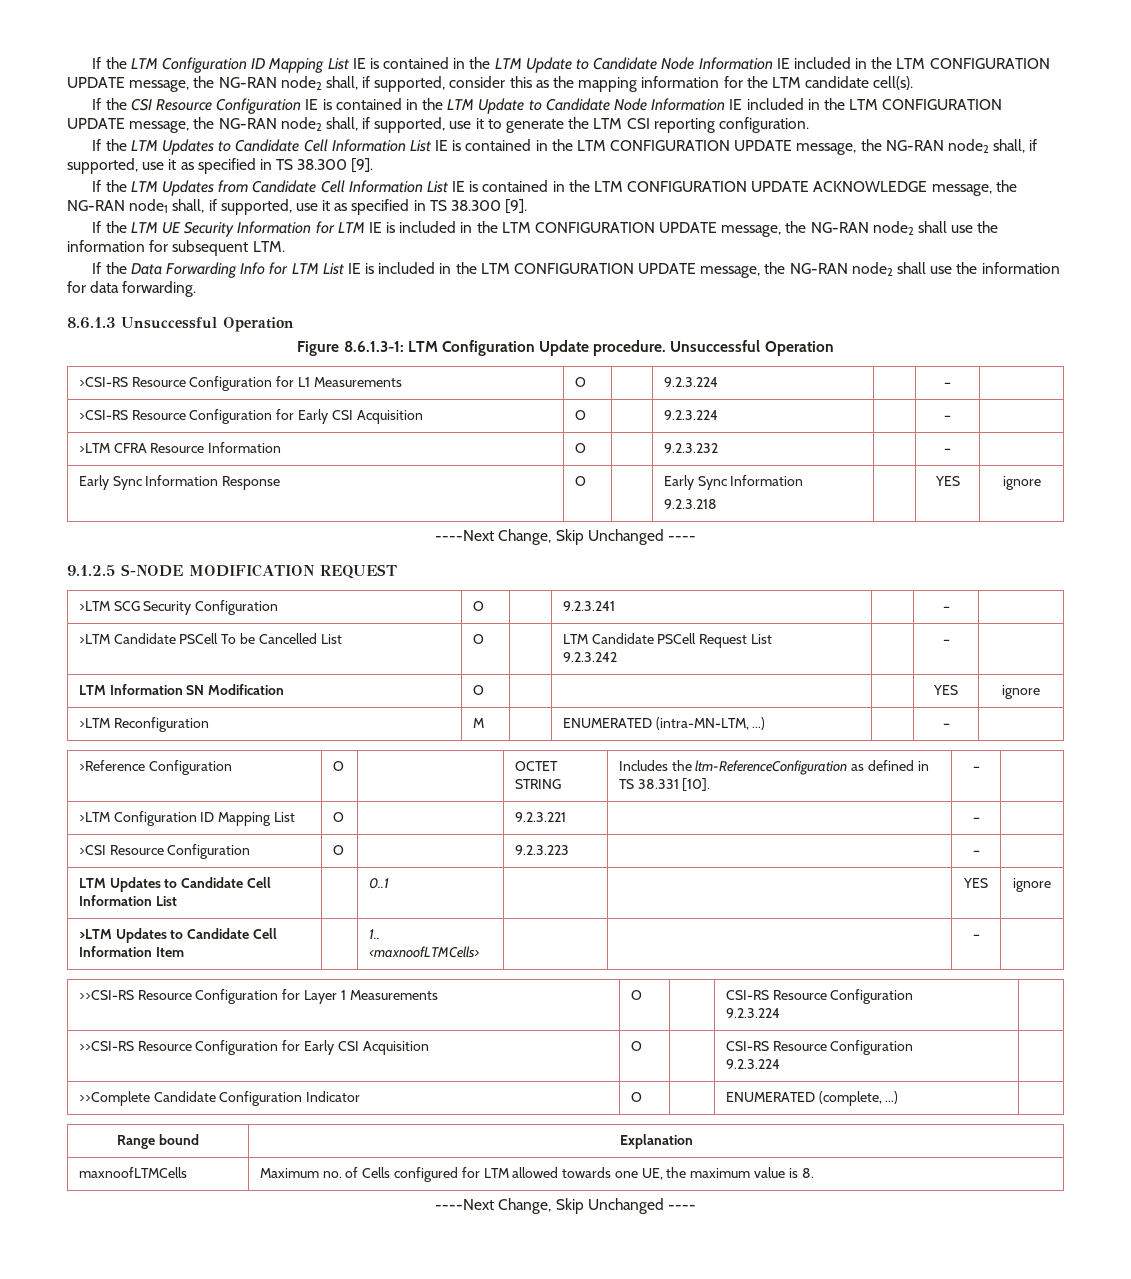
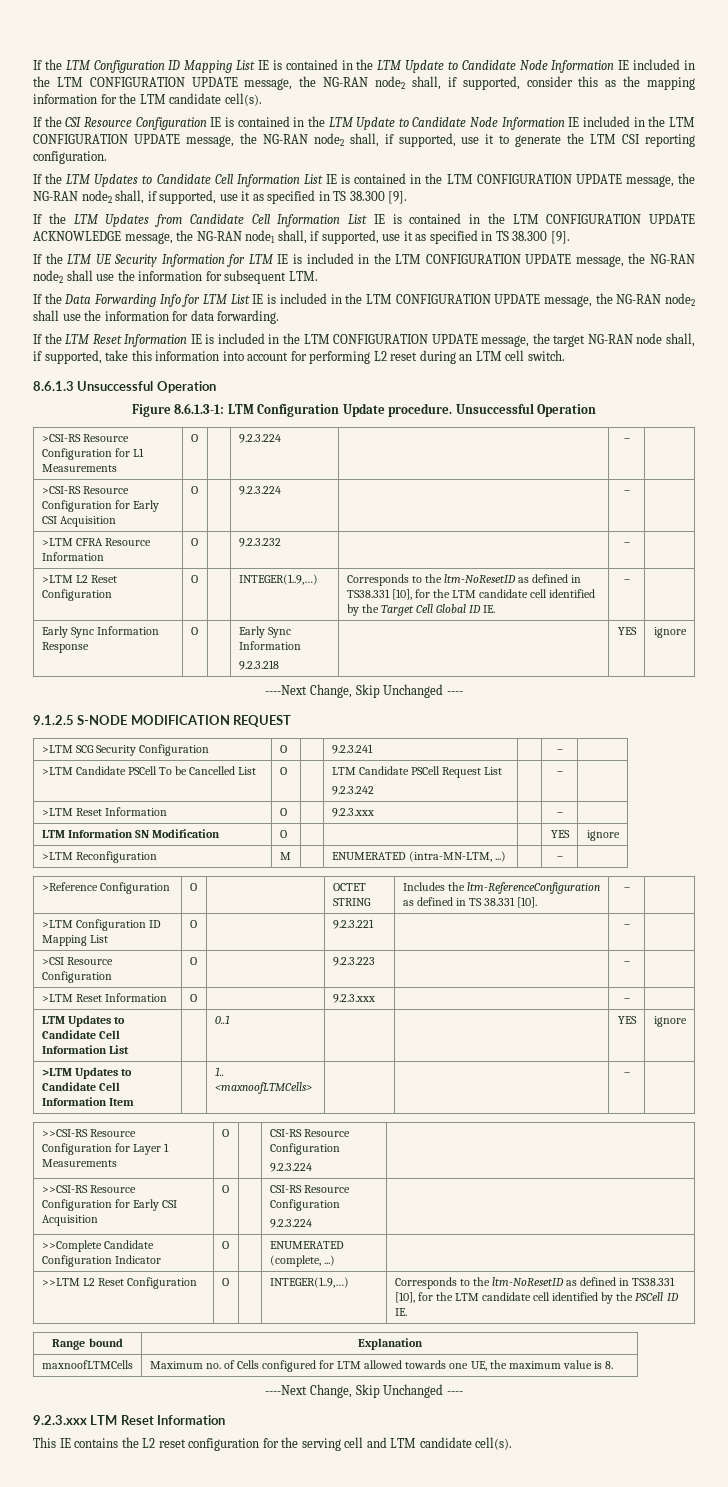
+ If the LTM Reset Information IE is included in the LTM CONFIGURATION UPDATE message, the target NG-RAN node shall, if supported, take this information into account for performing L2 reset during an LTM cell switch.
+ >LTM L2 Reset Configuration | O | | INTEGER(1..9,…) | Corresponds to the ltm-NoResetID as defined in TS38.331 [10], for the LTM candidate cell identified by the Target Cell Global ID IE. | – |
  >LTM Candidate PSCell To be Cancelled List | O | | LTM Candidate PSCell Request List
  9.2.3.242 | | – |
+ >LTM Reset Information | O | | 9.2.3.xxx | | – |
  >CSI Resource Configuration | O | | 9.2.3.223 | | – |
+ >LTM Reset Information | O | | 9.2.3.xxx | | – |
+ >>LTM L2 Reset Configuration | O | | INTEGER(1..9,…) | Corresponds to the ltm-NoResetID as defined in TS38.331 [10], for the LTM candidate cell identified by the PSCell ID IE.
+ 9.2.3.xxx LTM Reset Information
+ This IE contains the L2 reset configuration for the serving cell and LTM candidate cell(s).

